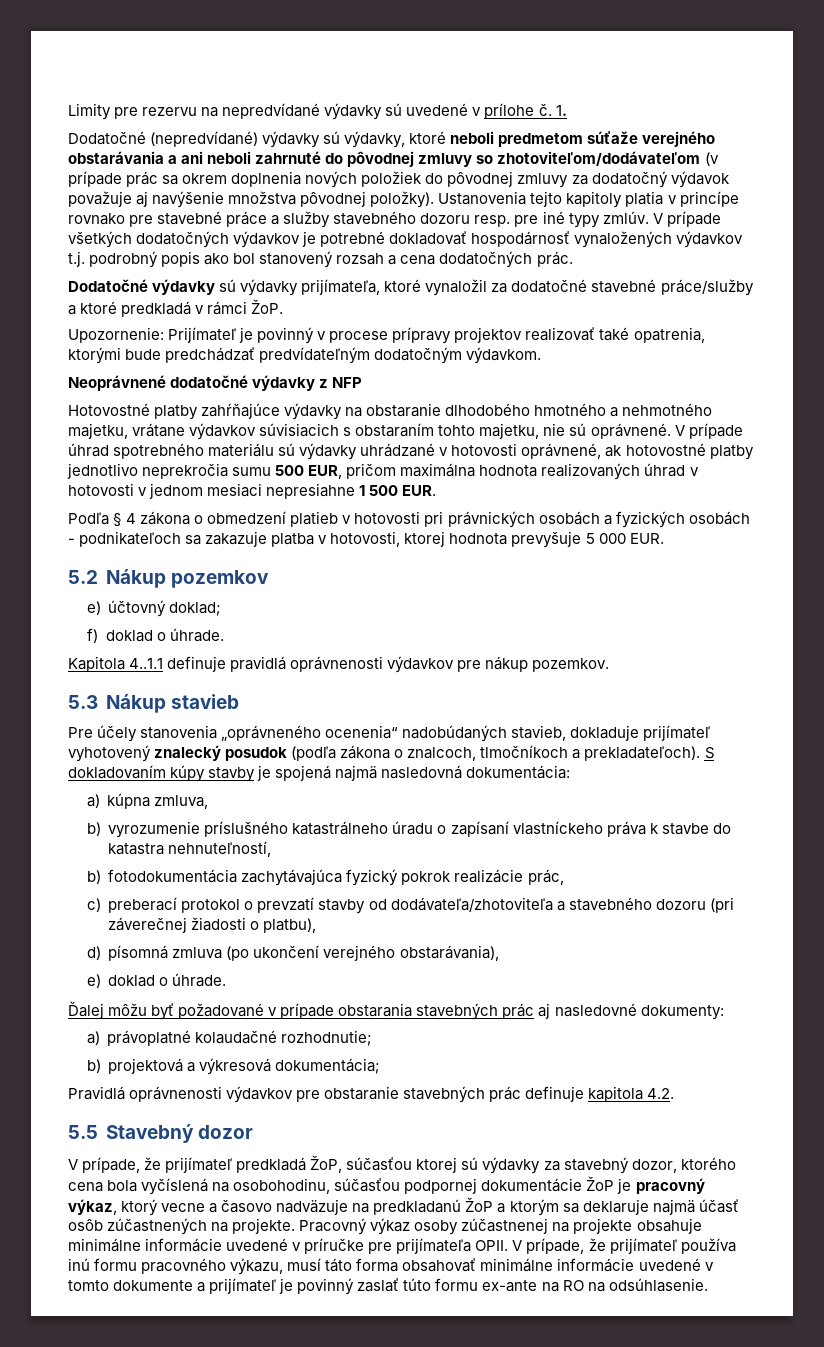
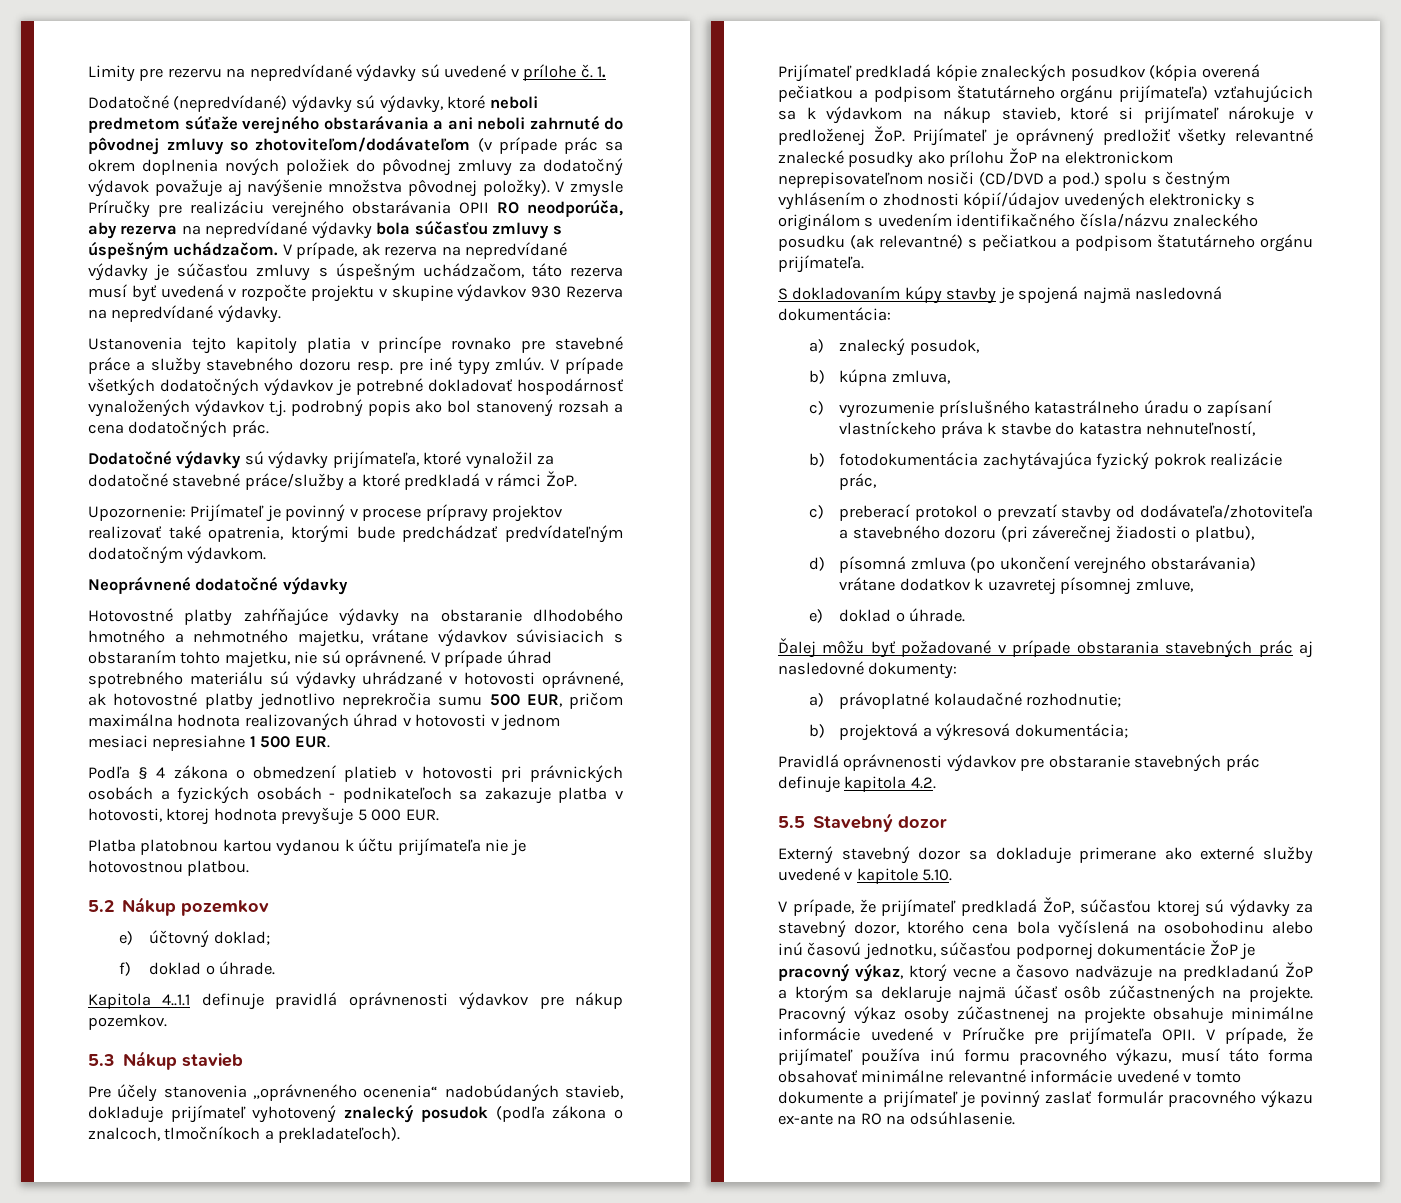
- Dodatočné (nepredvídané) výdavky sú výdavky, ktoré neboli predmetom súťaže verejného obstarávania a ani neboli zahrnuté do pôvodnej zmluvy so zhotoviteľom/dodávateľom (v prípade prác sa okrem doplnenia nových položiek do pôvodnej zmluvy za dodatočný výdavok považuje aj navýšenie množstva pôvodnej položky). Ustanovenia tejto kapitoly platia v princípe rovnako pre stavebné práce a služby stavebného dozoru resp. pre iné typy zmlúv.
+ Dodatočné (nepredvídané) výdavky sú výdavky, ktoré neboli predmetom súťaže verejného obstarávania a ani neboli zahrnuté do pôvodnej zmluvy so zhotoviteľom/dodávateľom (v prípade prác sa okrem doplnenia nových položiek do pôvodnej zmluvy za dodatočný výdavok považuje aj navýšenie množstva pôvodnej položky). V zmysle Príručky pre realizáciu verejného obstarávania OPII RO neodporúča, aby rezerva na nepredvídané výdavky bola súčasťou zmluvy s úspešným uchádzačom. V prípade, ak rezerva na nepredvídané výdavky je súčasťou zmluvy s úspešným uchádzačom, táto rezerva musí byť uvedená v rozpočte projektu v skupine výdavkov 930 Rezerva na nepredvídané výdavky.
+ Ustanovenia tejto kapitoly platia v princípe rovnako pre stavebné práce a služby stavebného dozoru resp. pre iné typy zmlúv.
- Neoprávnené dodatočné výdavky z NFP
+ Neoprávnené dodatočné výdavky
+ Platba platobnou kartou vydanou k účtu prijímateľa nie je hotovostnou platbou.
- Pre účely stanovenia „oprávneného ocenenia“ nadobúdaných stavieb, dokladuje prijímateľ vyhotovený znalecký posudok (podľa zákona o znalcoch, tlmočníkoch a prekladateľoch). S dokladovaním kúpy stavby je spojená najmä nasledovná dokumentácia:
+ Pre účely stanovenia „oprávneného ocenenia“ nadobúdaných stavieb, dokladuje prijímateľ vyhotovený znalecký posudok (podľa zákona o znalcoch, tlmočníkoch a prekladateľoch).
+ Prijímateľ predkladá kópie znaleckých posudkov (kópia overená pečiatkou a podpisom štatutárneho orgánu prijímateľa) vzťahujúcich sa k výdavkom na nákup stavieb, ktoré si prijímateľ nárokuje v predloženej ŽoP. Prijímateľ je oprávnený predložiť všetky relevantné znalecké posudky ako prílohu ŽoP na elektronickom neprepisovateľnom nosiči (CD/DVD a pod.) spolu s čestným vyhlásením o zhodnosti kópií/údajov uvedených elektronicky s originálom s uvedením identifikačného čísla/názvu znaleckého posudku (ak relevantné) s pečiatkou a podpisom štatutárneho orgánu prijímateľa.
+ S dokladovaním kúpy stavby je spojená najmä nasledovná dokumentácia:
- a) kúpna zmluva,
+ a) znalecký posudok,
+ b) kúpna zmluva,
- b) vyrozumenie príslušného katastrálneho úradu o zapísaní vlastníckeho práva k stavbe do katastra nehnuteľností,
+ c) vyrozumenie príslušného katastrálneho úradu o zapísaní vlastníckeho práva k stavbe do katastra nehnuteľností,
- d) písomná zmluva (po ukončení verejného obstarávania),
+ d) písomná zmluva (po ukončení verejného obstarávania) vrátane dodatkov k uzavretej písomnej zmluve,
+ Externý stavebný dozor sa dokladuje primerane ako externé služby uvedené v kapitole 5.10.
- V prípade, že prijímateľ predkladá ŽoP, súčasťou ktorej sú výdavky za stavebný dozor, ktorého cena bola vyčíslená na osobohodinu, súčasťou podpornej dokumentácie ŽoP je pracovný výkaz, ktorý vecne a časovo nadväzuje na predkladanú ŽoP a ktorým sa deklaruje najmä účasť osôb zúčastnených na projekte.
+ V prípade, že prijímateľ predkladá ŽoP, súčasťou ktorej sú výdavky za stavebný dozor, ktorého cena bola vyčíslená na osobohodinu alebo inú časovú jednotku, súčasťou podpornej dokumentácie ŽoP je pracovný výkaz, ktorý vecne a časovo nadväzuje na predkladanú ŽoP a ktorým sa deklaruje najmä účasť osôb zúčastnených na projekte.
- Pracovný výkaz osoby zúčastnenej na projekte obsahuje minimálne informácie uvedené v príručke pre prijímateľa OPII.
+ Pracovný výkaz osoby zúčastnenej na projekte obsahuje minimálne informácie uvedené v Príručke pre prijímateľa OPII.
- V prípade, že prijímateľ používa inú formu pracovného výkazu, musí táto forma obsahovať minimálne informácie uvedené v tomto dokumente a prijímateľ je povinný zaslať túto formu ex-ante na RO na odsúhlasenie.
+ V prípade, že prijímateľ používa inú formu pracovného výkazu, musí táto forma obsahovať minimálne relevantné informácie uvedené v tomto dokumente a prijímateľ je povinný zaslať formulár pracovného výkazu ex-ante na RO na odsúhlasenie.

